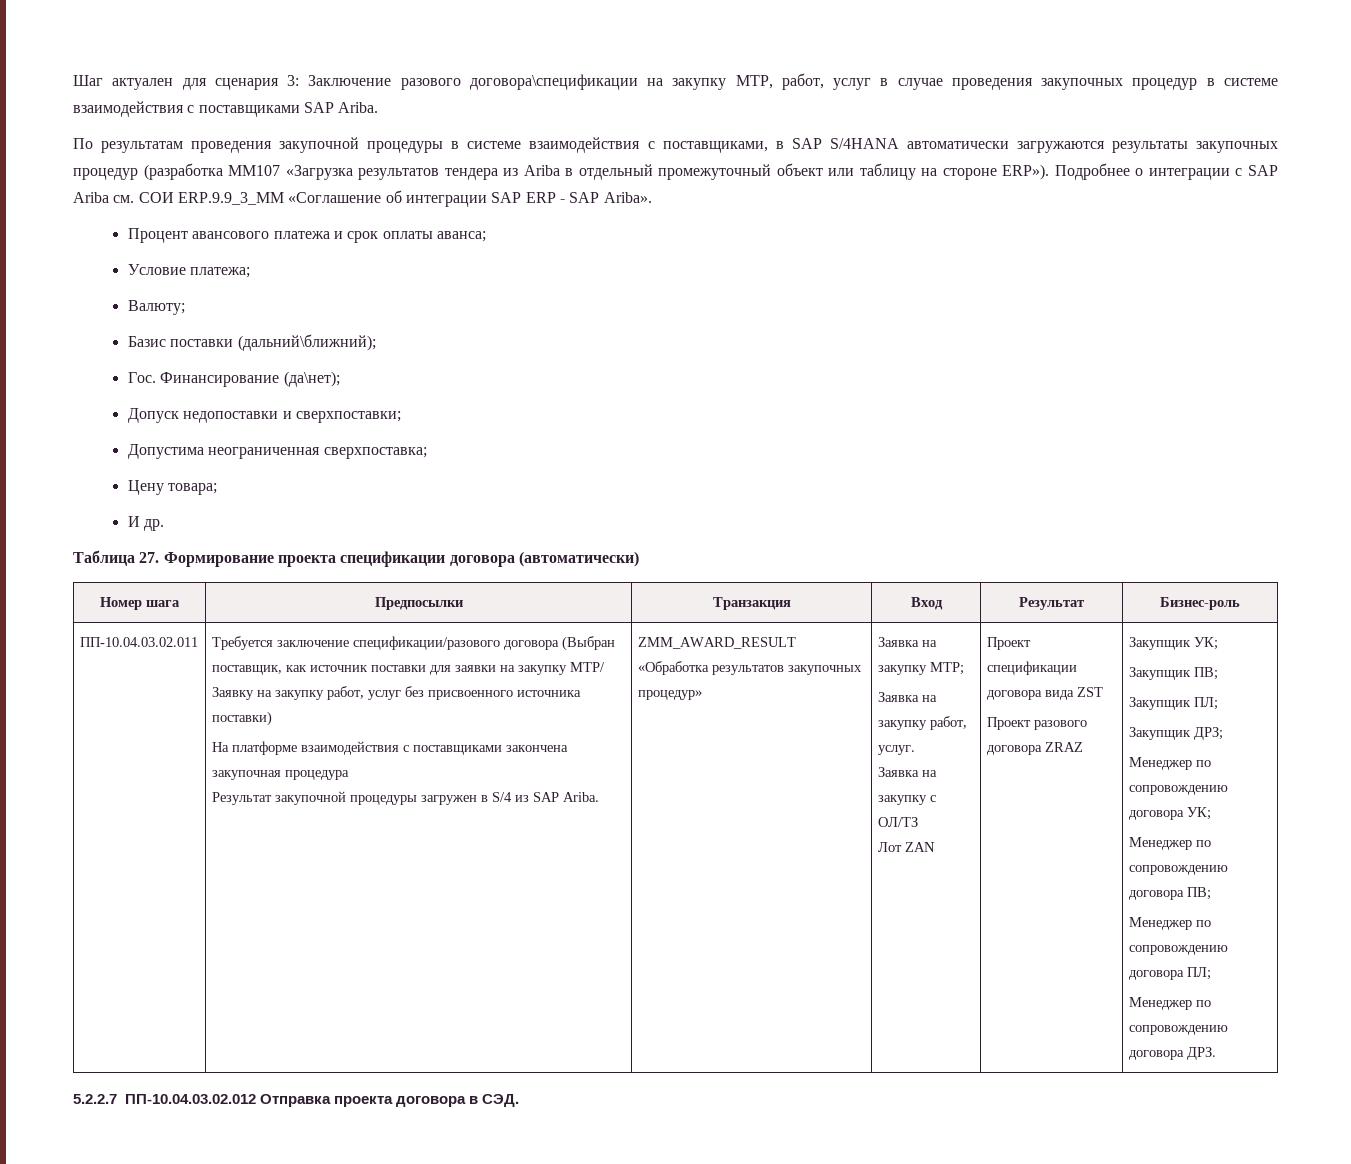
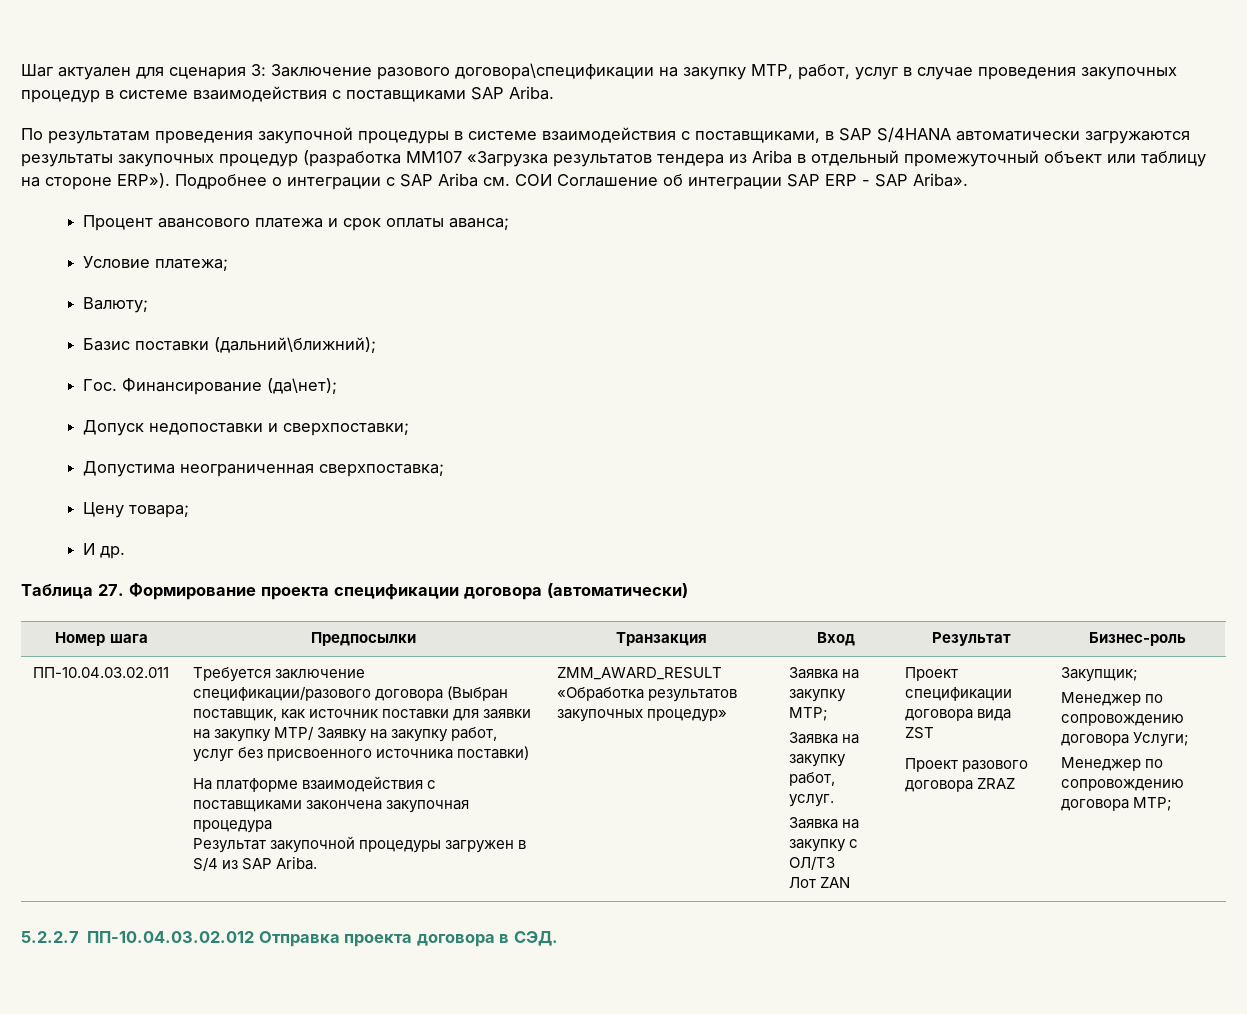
- Подробнее о интеграции с SAP Ariba см. СОИ ERP.9.9_3_MM «Соглашение об интеграции SAP ERP - SAP Ariba».
+ Подробнее о интеграции с SAP Ariba см. СОИ Соглашение об интеграции SAP ERP - SAP Ariba».
- Закупщик УК;
- Закупщик ПВ;
- Закупщик ПЛ;
- Закупщик ДРЗ;
- Менеджер по сопровождению договора УК;
- Менеджер по сопровождению договора ПВ;
- Менеджер по сопровождению договора ПЛ;
- Менеджер по сопровождению договора ДРЗ.
+ Закупщик;
+ Менеджер по сопровождению договора Услуги;
+ Менеджер по сопровождению договора МТР;

